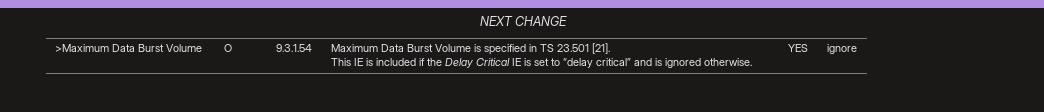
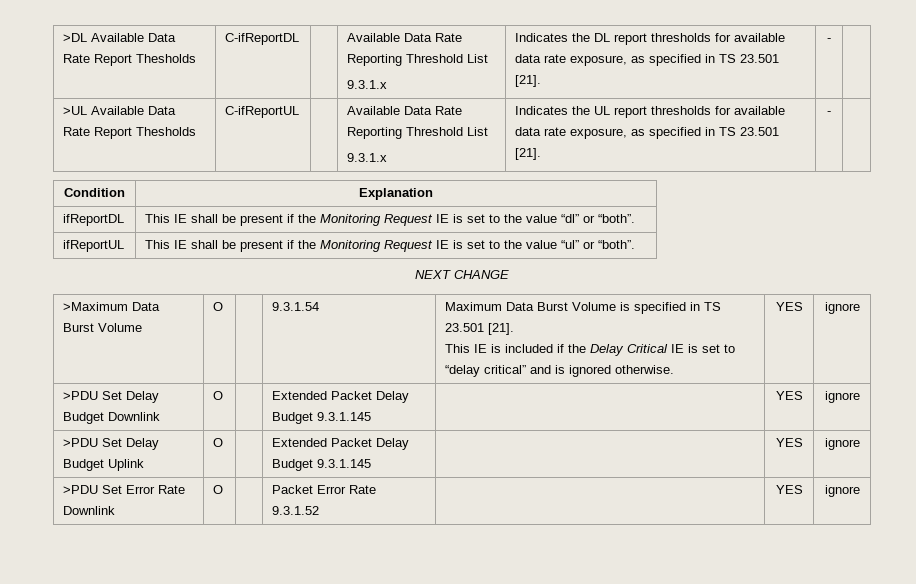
+ >DL Available Data Rate Report Thesholds | C-ifReportDL | | Available Data Rate Reporting Threshold List
+ 9.3.1.x | Indicates the DL report thresholds for available data rate exposure, as specified in TS 23.501 [21]. | - |
+ >UL Available Data Rate Report Thesholds | C-ifReportUL | | Available Data Rate Reporting Threshold List
+ 9.3.1.x | Indicates the UL report thresholds for available data rate exposure, as specified in TS 23.501 [21]. | - |
+ Condition | Explanation
+ ifReportDL | This IE shall be present if the Monitoring Request IE is set to the value “dl” or “both”.
+ ifReportUL | This IE shall be present if the Monitoring Request IE is set to the value “ul” or “both”.
+ >PDU Set Delay Budget Downlink | O | | Extended Packet Delay Budget 9.3.1.145 | | YES | ignore
+ >PDU Set Delay Budget Uplink | O | | Extended Packet Delay Budget 9.3.1.145 | | YES | ignore
+ >PDU Set Error Rate Downlink | O | | Packet Error Rate 9.3.1.52 | | YES | ignore

